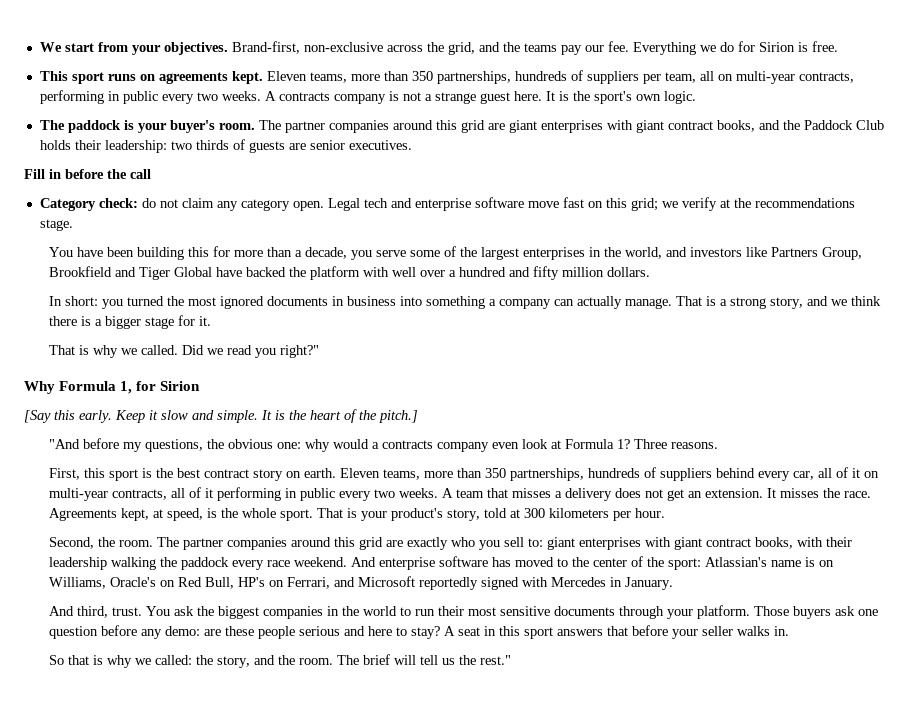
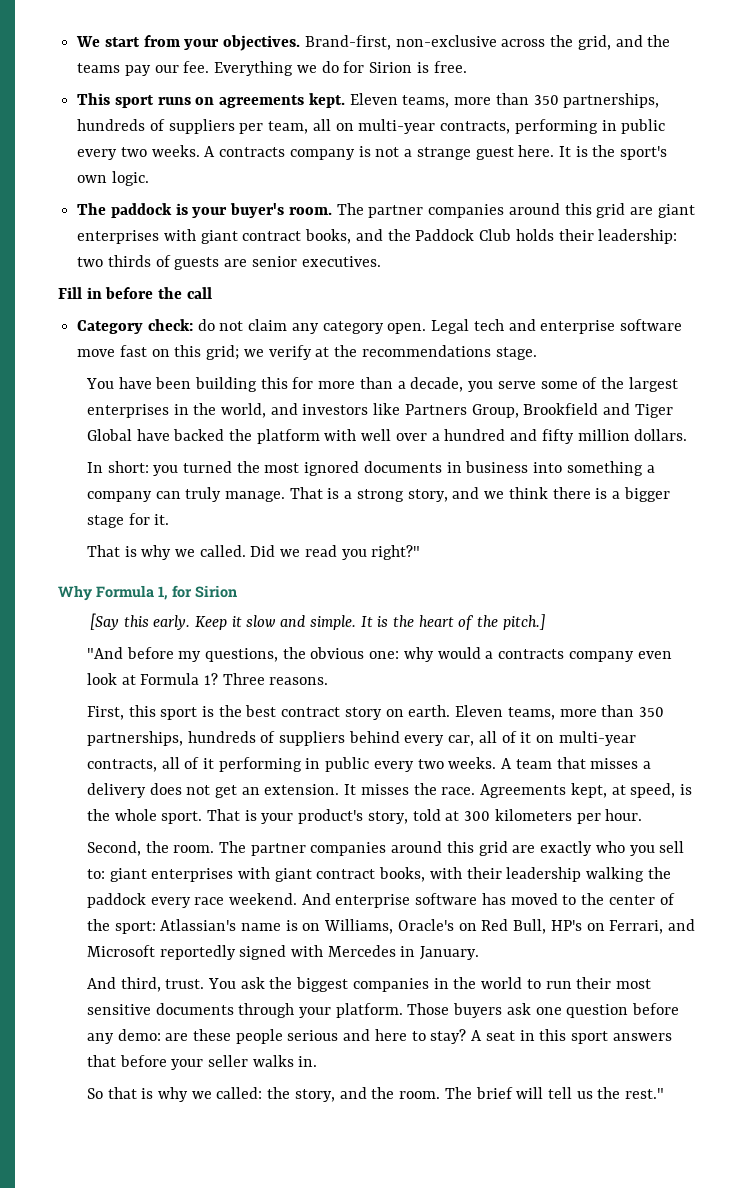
- In short: you turned the most ignored documents in business into something a company can actually manage.
+ In short: you turned the most ignored documents in business into something a company can truly manage.

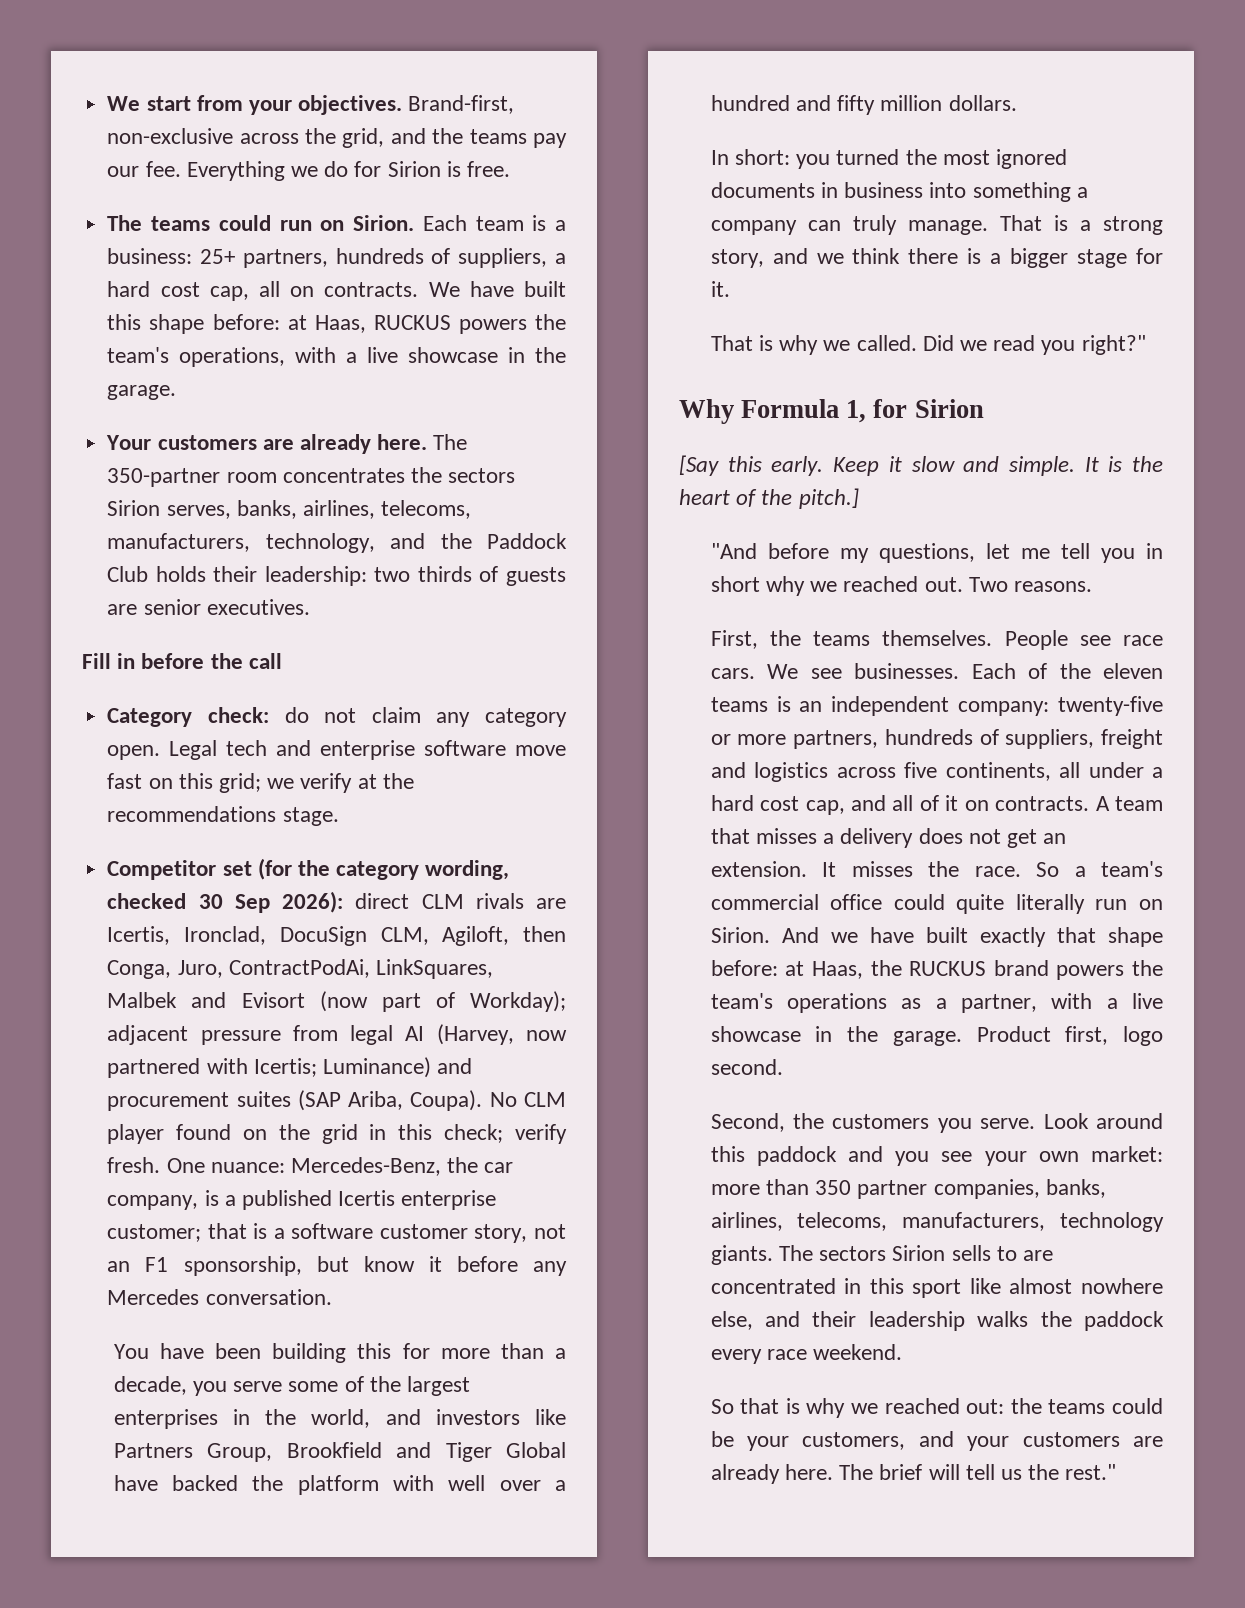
- This sport runs on agreements kept. Eleven teams, more than 350 partnerships, hundreds of suppliers per team, all on multi-year contracts, performing in public every two weeks. A contracts company is not a strange guest here. It is the sport's own logic.
- The paddock is your buyer's room. The partner companies around this grid are giant enterprises with giant contract books, and the Paddock Club holds their leadership: two thirds of guests are senior executives.
+ The teams could run on Sirion. Each team is a business: 25+ partners, hundreds of suppliers, a hard cost cap, all on contracts. We have built this shape before: at Haas, RUCKUS powers the team's operations, with a live showcase in the garage.
+ Your customers are already here. The 350-partner room concentrates the sectors Sirion serves, banks, airlines, telecoms, manufacturers, technology, and the Paddock Club holds their leadership: two thirds of guests are senior executives.
+ Competitor set (for the category wording, checked 30 Sep 2026): direct CLM rivals are Icertis, Ironclad, DocuSign CLM, Agiloft, then Conga, Juro, ContractPodAi, LinkSquares, Malbek and Evisort (now part of Workday); adjacent pressure from legal AI (Harvey, now partnered with Icertis; Luminance) and procurement suites (SAP Ariba, Coupa). No CLM player found on the grid in this check; verify fresh. One nuance: Mercedes-Benz, the car company, is a published Icertis enterprise customer; that is a software customer story, not an F1 sponsorship, but know it before any Mercedes conversation.
- "And before my questions, the obvious one: why would a contracts company even look at Formula 1? Three reasons.
- First, this sport is the best contract story on earth. Eleven teams, more than 350 partnerships, hundreds of suppliers behind every car, all of it on multi-year contracts, all of it performing in public every two weeks.
+ "And before my questions, let me tell you in short why we reached out. Two reasons.
+ First, the teams themselves. People see race cars. We see businesses. Each of the eleven teams is an independent company: twenty-five or more partners, hundreds of suppliers, freight and logistics across five continents, all under a hard cost cap, and all of it on contracts.
- Agreements kept, at speed, is the whole sport. That is your product's story, told at 300 kilometers per hour.
- Second, the room. The partner companies around this grid are exactly who you sell to: giant enterprises with giant contract books, with their leadership walking the paddock every race weekend. And enterprise software has moved to the center of the sport: Atlassian's name is on Williams, Oracle's on Red Bull, HP's on Ferrari, and Microsoft reportedly signed with Mercedes in January.
- And third, trust. You ask the biggest companies in the world to run their most sensitive documents through your platform. Those buyers ask one question before any demo: are these people serious and here to stay? A seat in this sport answers that before your seller walks in.
+ So a team's commercial office could quite literally run on Sirion. And we have built exactly that shape before: at Haas, the RUCKUS brand powers the team's operations as a partner, with a live showcase in the garage. Product first, logo second.
+ Second, the customers you serve. Look around this paddock and you see your own market: more than 350 partner companies, banks, airlines, telecoms, manufacturers, technology giants. The sectors Sirion sells to are concentrated in this sport like almost nowhere else, and their leadership walks the paddock every race weekend.
- So that is why we called: the story, and the room.
+ So that is why we reached out: the teams could be your customers, and your customers are already here.

